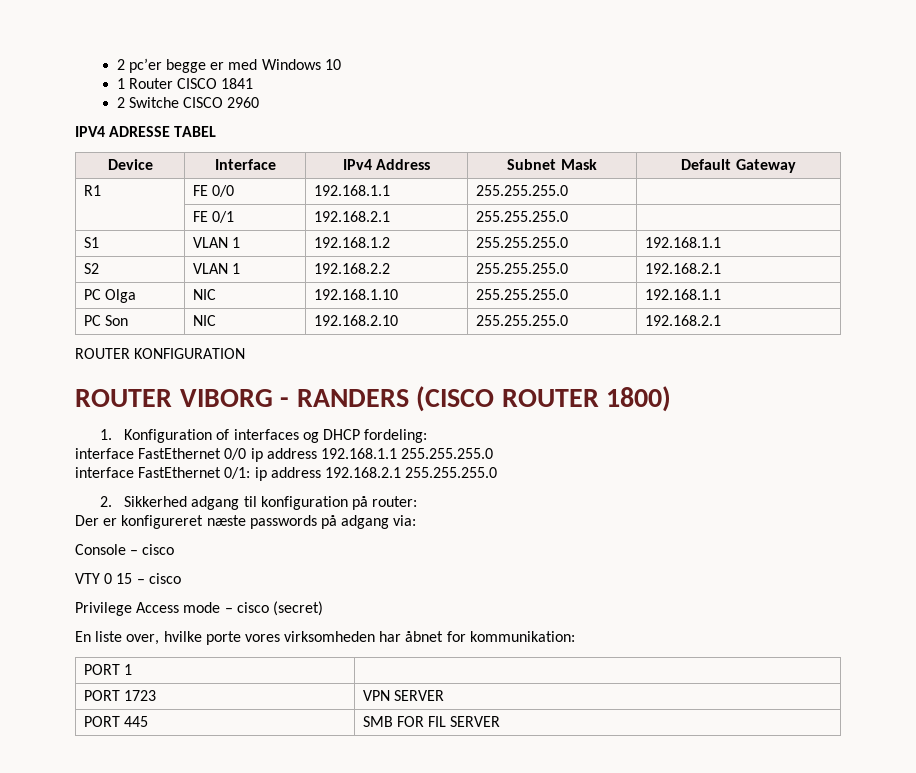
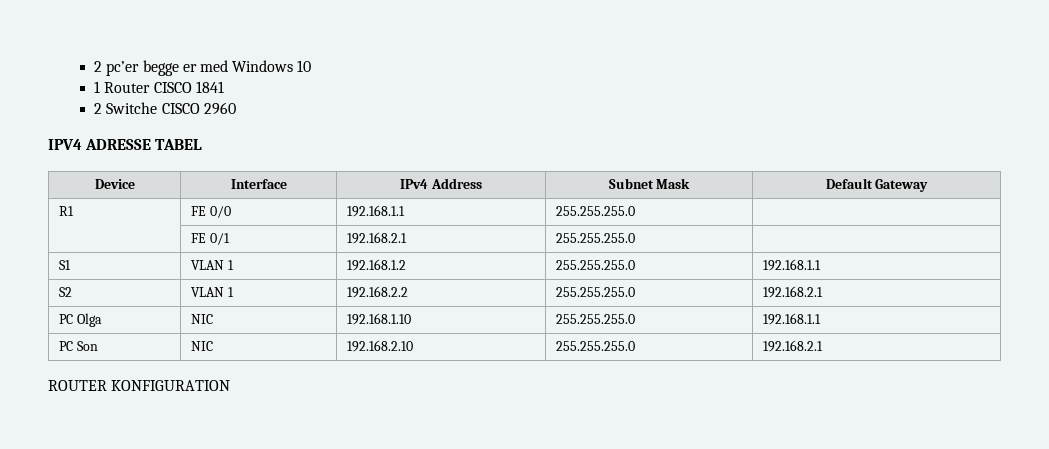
- ROUTER VIBORG - RANDERS (CISCO ROUTER 1800)
- 1. Konfiguration of interfaces og DHCP fordeling:
- interface FastEthernet 0/0 ip address 192.168.1.1 255.255.255.0
- interface FastEthernet 0/1: ip address 192.168.2.1 255.255.255.0
- 2. Sikkerhed adgang til konfiguration på router:
- Der er konfigureret næste passwords på adgang via:
- Console – cisco
- VTY 0 15 – cisco
- Privilege Access mode – cisco (secret)
- En liste over, hvilke porte vores virksomheden har åbnet for kommunikation:
- PORT 1 |
- PORT 1723 | VPN SERVER
- PORT 445 | SMB FOR FIL SERVER

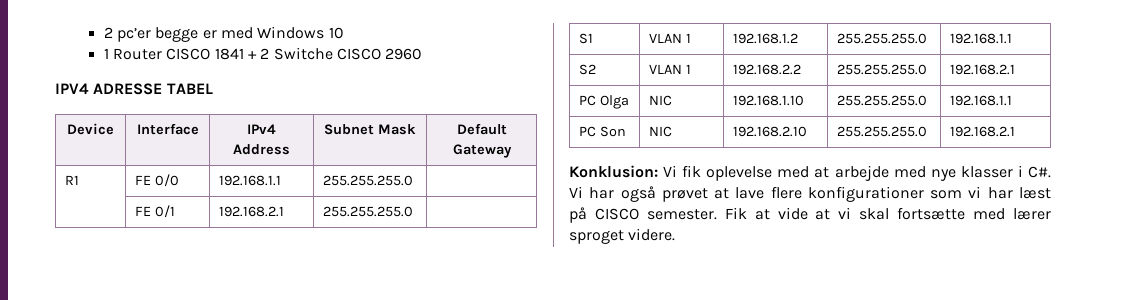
- 1 Router CISCO 1841
- 2 Switche CISCO 2960
+ 1 Router CISCO 1841 + 2 Switche CISCO 2960
- ROUTER KONFIGURATION
+ Konklusion: Vi fik oplevelse med at arbejde med nye klasser i C#. Vi har også prøvet at lave flere konfigurationer som vi har læst på CISCO semester. Fik at vide at vi skal fortsætte med lærer sproget videre.

